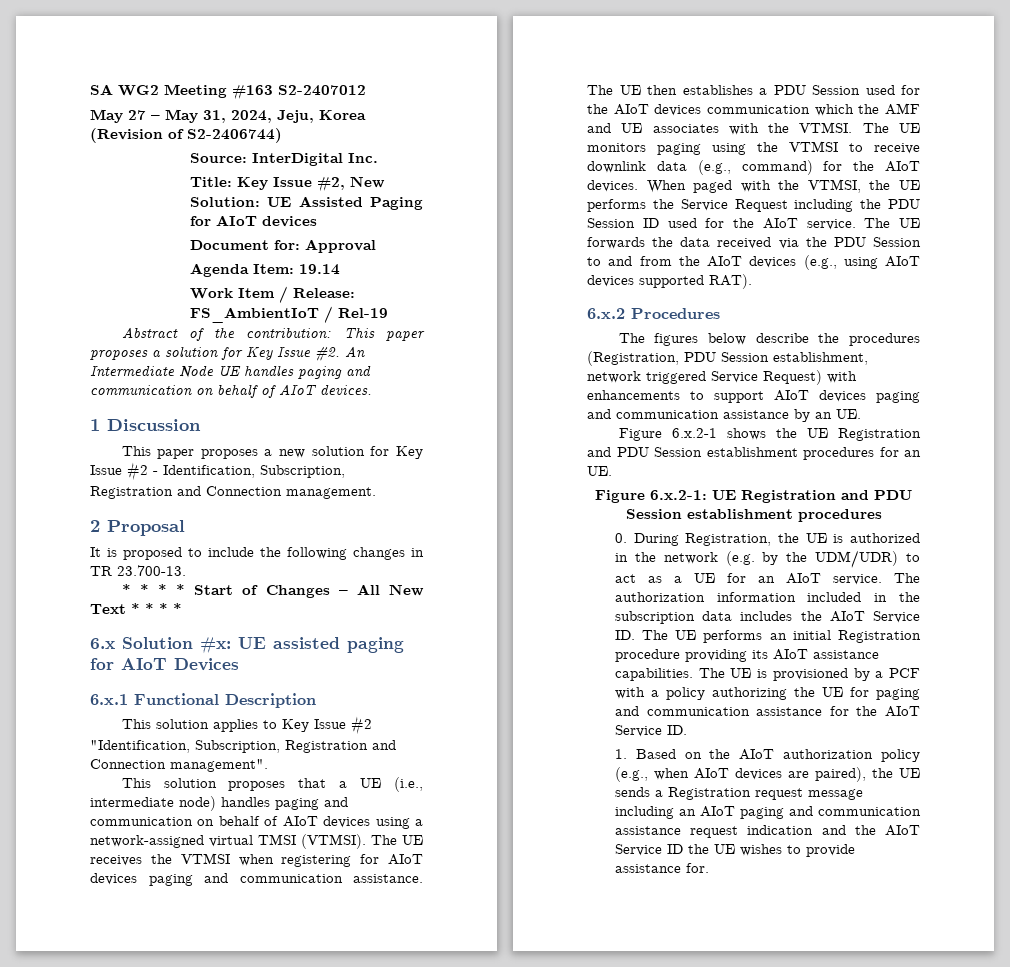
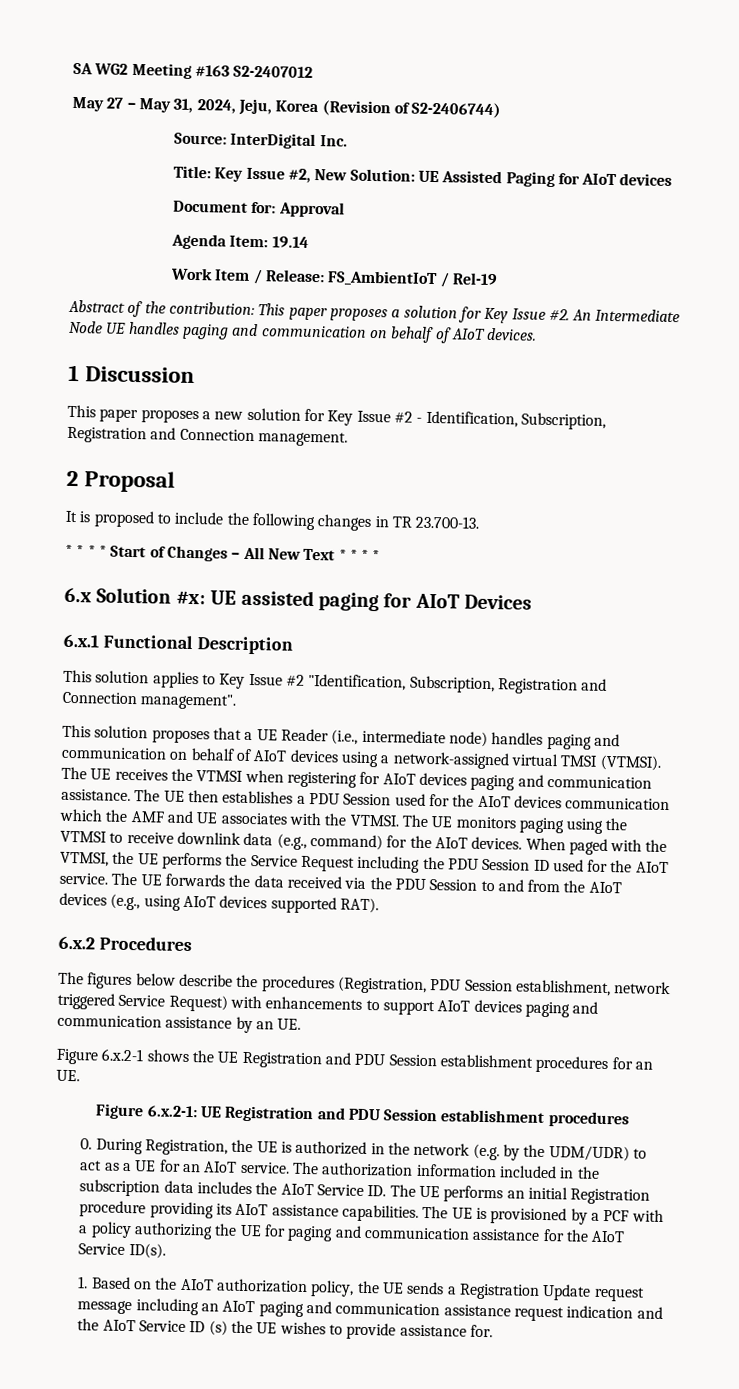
- This solution proposes that a UE (i.e., intermediate node) handles paging and communication on behalf of AIoT devices using a network-assigned virtual TMSI (VTMSI).
+ This solution proposes that a UE Reader (i.e., intermediate node) handles paging and communication on behalf of AIoT devices using a network-assigned virtual TMSI (VTMSI).
- The UE is provisioned by a PCF with a policy authorizing the UE for paging and communication assistance for the AIoT Service ID.
+ The UE is provisioned by a PCF with a policy authorizing the UE for paging and communication assistance for the AIoT Service ID(s).
- 1. Based on the AIoT authorization policy (e.g., when AIoT devices are paired), the UE sends a Registration request message including an AIoT paging and communication assistance request indication and the AIoT Service ID the UE wishes to provide assistance for.
+ 1. Based on the AIoT authorization policy, the UE sends a Registration Update request message including an AIoT paging and communication assistance request indication and the AIoT Service ID (s) the UE wishes to provide assistance for.

